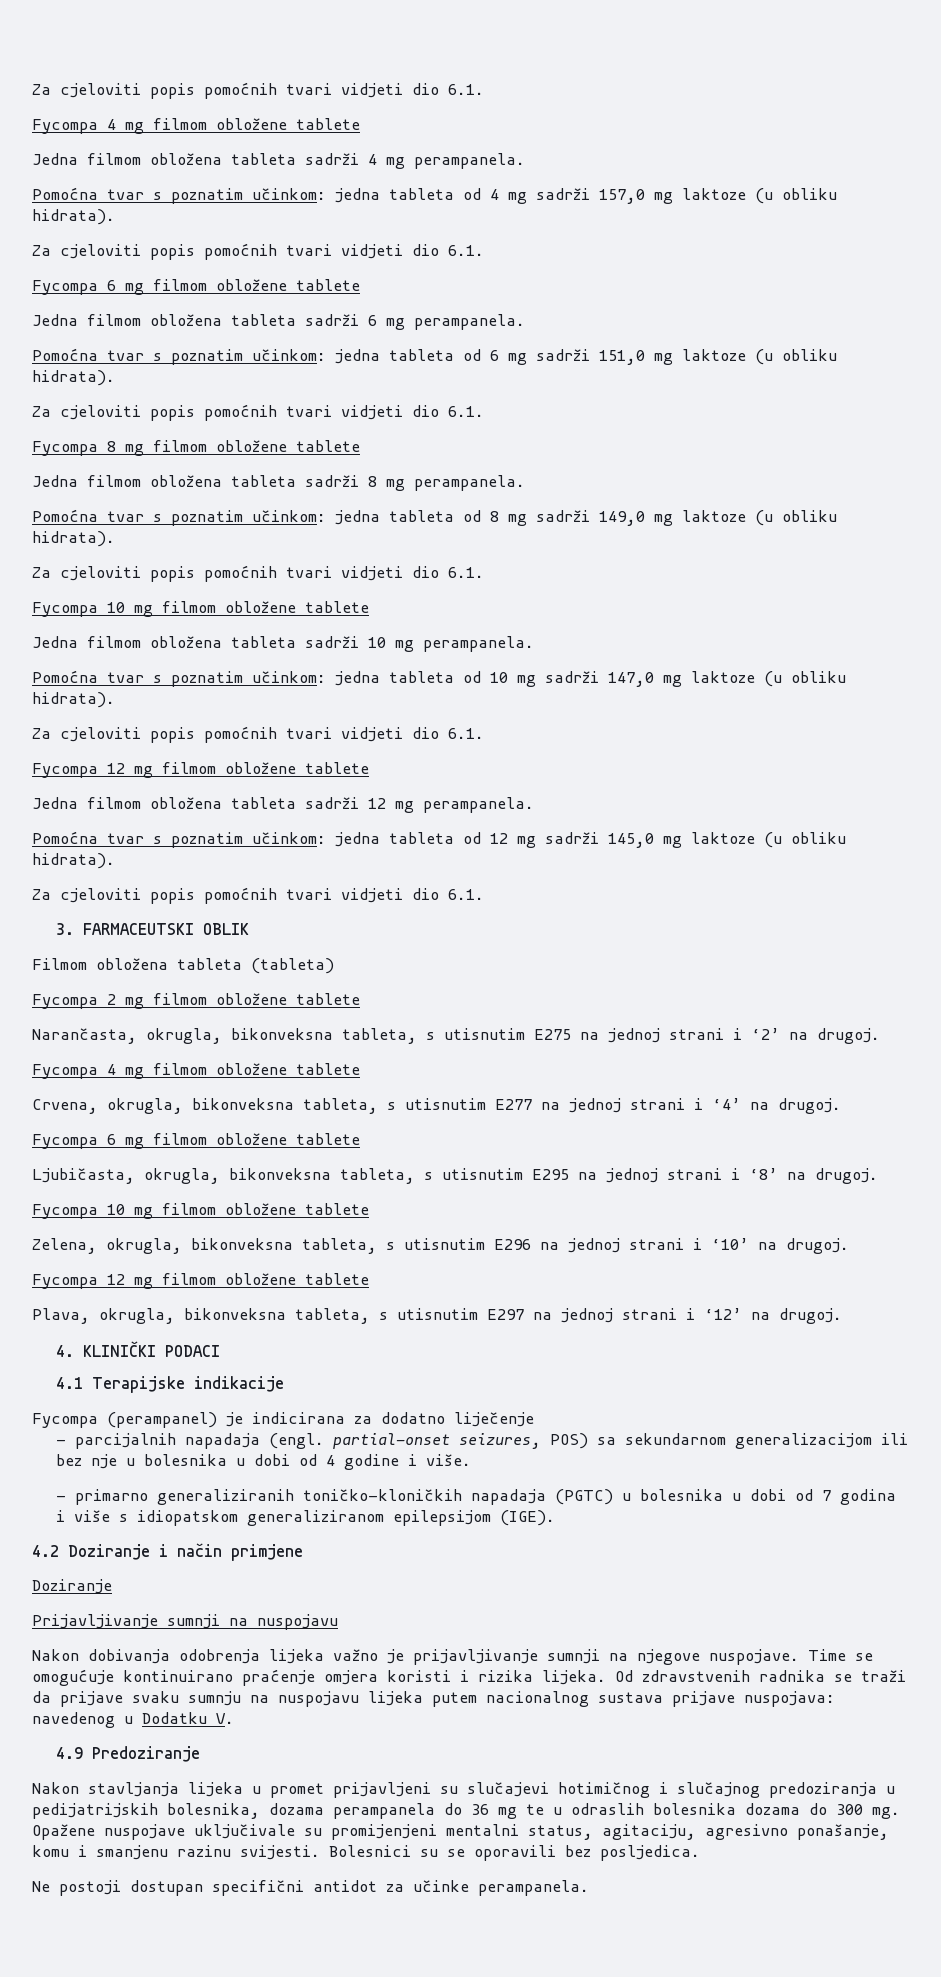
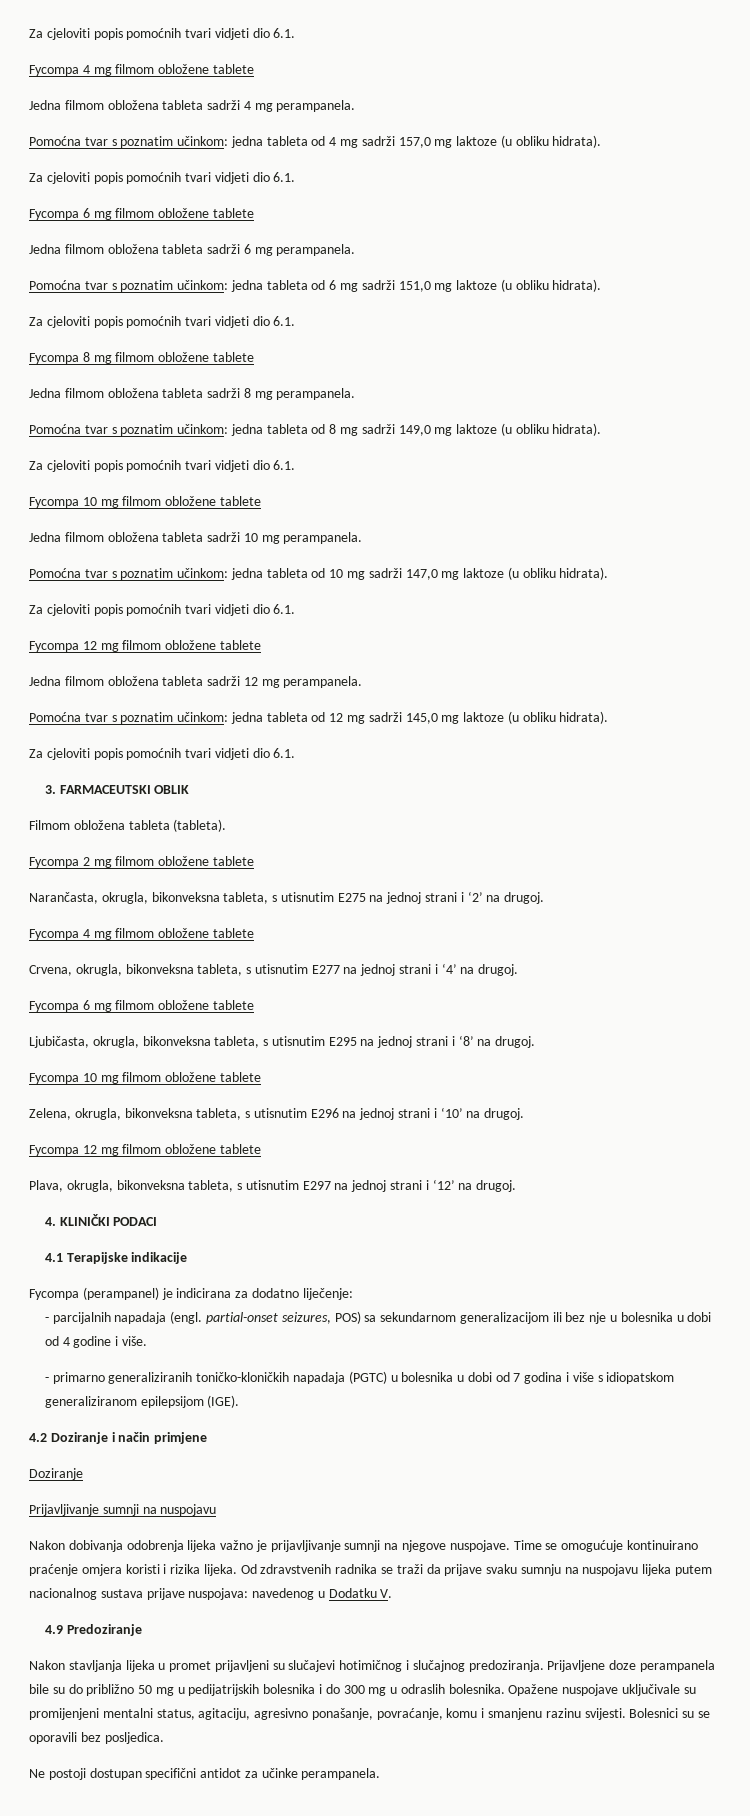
- Filmom obložena tableta (tableta)
+ Filmom obložena tableta (tableta).
- Fycompa (perampanel) je indicirana za dodatno liječenje
+ Fycompa (perampanel) je indicirana za dodatno liječenje:
- Nakon stavljanja lijeka u promet prijavljeni su slučajevi hotimičnog i slučajnog predoziranja u pedijatrijskih bolesnika, dozama perampanela do 36 mg te u odraslih bolesnika dozama do 300 mg.
+ Nakon stavljanja lijeka u promet prijavljeni su slučajevi hotimičnog i slučajnog predoziranja. Prijavljene doze perampanela bile su do približno 50 mg u pedijatrijskih bolesnika i do 300 mg u odraslih bolesnika.
- Opažene nuspojave uključivale su promijenjeni mentalni status, agitaciju, agresivno ponašanje, komu i smanjenu razinu svijesti.
+ Opažene nuspojave uključivale su promijenjeni mentalni status, agitaciju, agresivno ponašanje, povraćanje, komu i smanjenu razinu svijesti.

